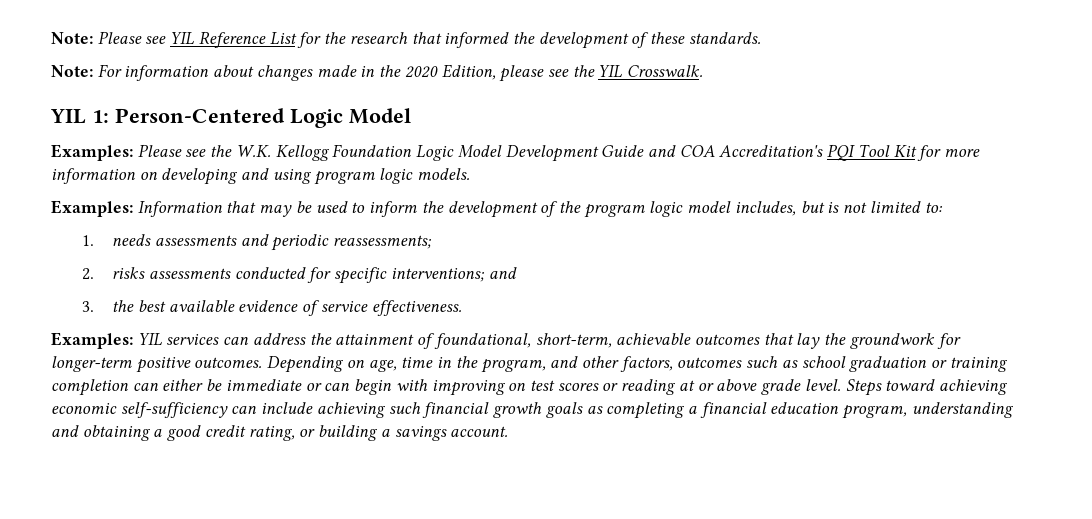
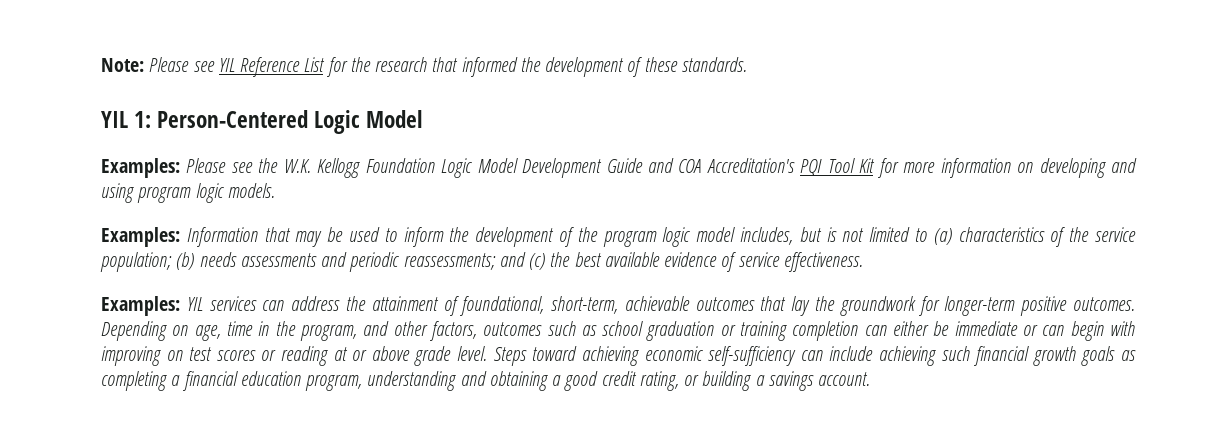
- Note: For information about changes made in the 2020 Edition, please see the YIL Crosswalk.
- Examples: Information that may be used to inform the development of the program logic model includes, but is not limited to:
- 1. needs assessments and periodic reassessments;
- 2. risks assessments conducted for specific interventions; and
- 3. the best available evidence of service effectiveness.
+ Examples: Information that may be used to inform the development of the program logic model includes, but is not limited to (a) characteristics of the service population; (b) needs assessments and periodic reassessments; and (c) the best available evidence of service effectiveness.

